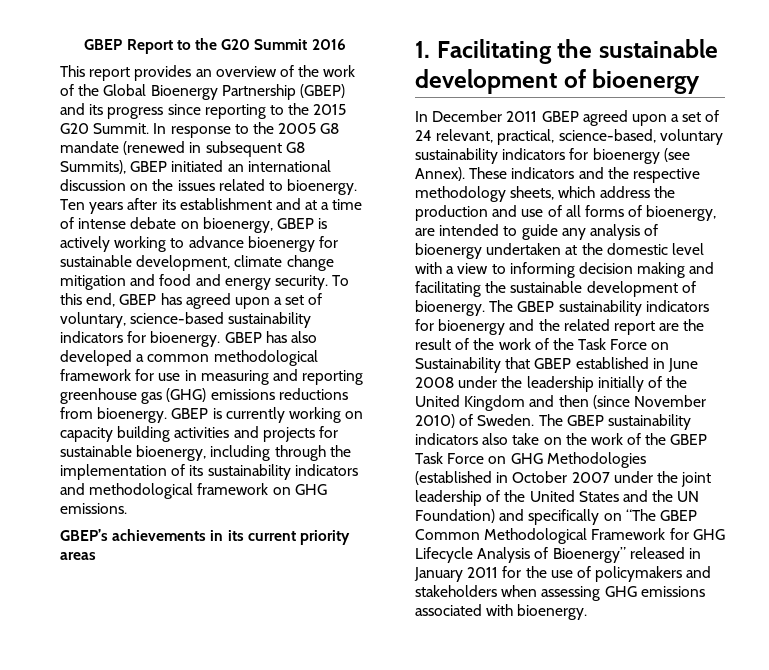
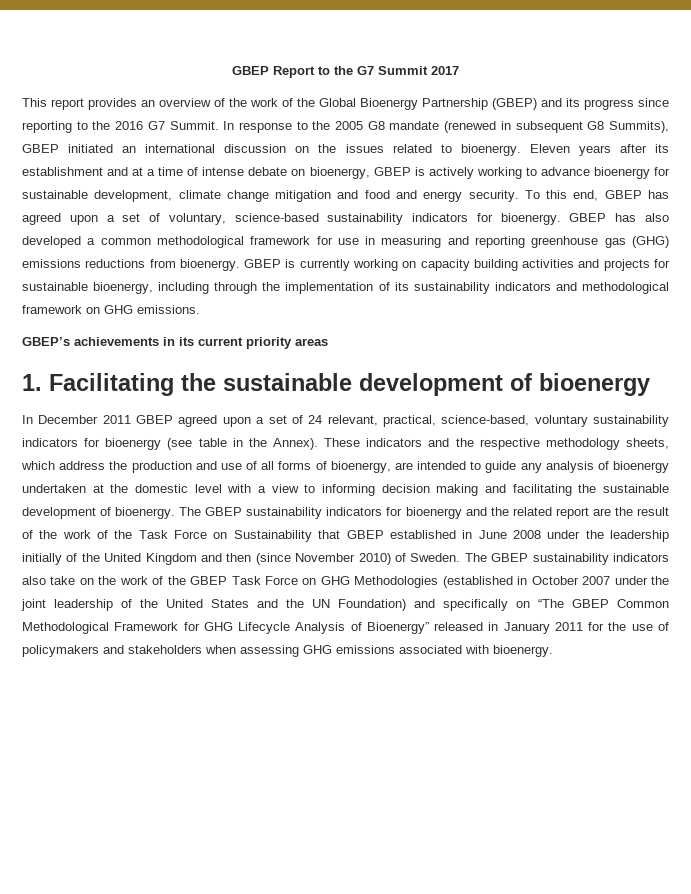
- GBEP Report to the G20 Summit 2016
+ GBEP Report to the G7 Summit 2017
- This report provides an overview of the work of the Global Bioenergy Partnership (GBEP) and its progress since reporting to the 2015 G20 Summit.
+ This report provides an overview of the work of the Global Bioenergy Partnership (GBEP) and its progress since reporting to the 2016 G7 Summit.
- Ten years after its establishment and at a time of intense debate on bioenergy, GBEP is actively working to advance bioenergy for sustainable development, climate change mitigation and food and energy security.
+ Eleven years after its establishment and at a time of intense debate on bioenergy, GBEP is actively working to advance bioenergy for sustainable development, climate change mitigation and food and energy security.
- In December 2011 GBEP agreed upon a set of 24 relevant, practical, science-based, voluntary sustainability indicators for bioenergy (see Annex).
+ In December 2011 GBEP agreed upon a set of 24 relevant, practical, science-based, voluntary sustainability indicators for bioenergy (see table in the Annex).

